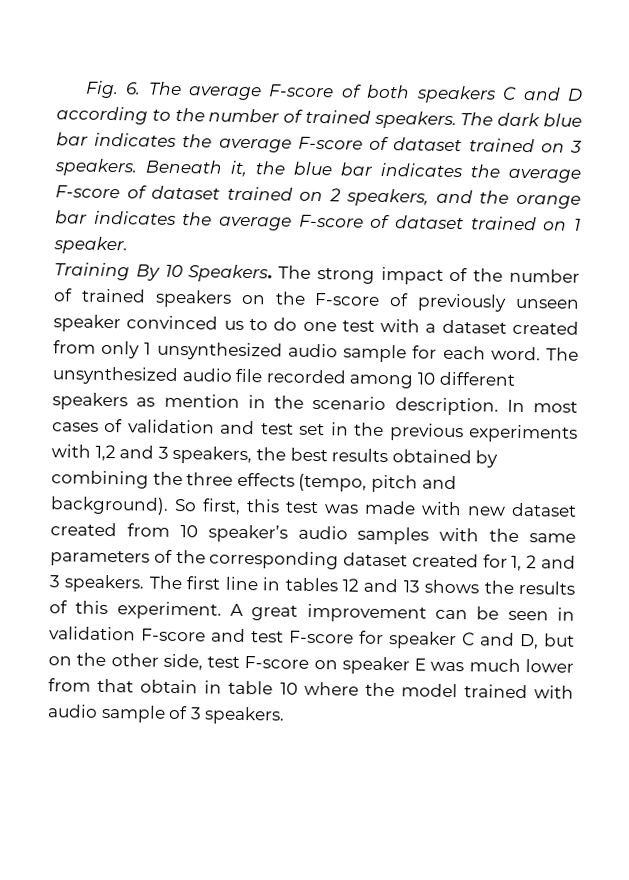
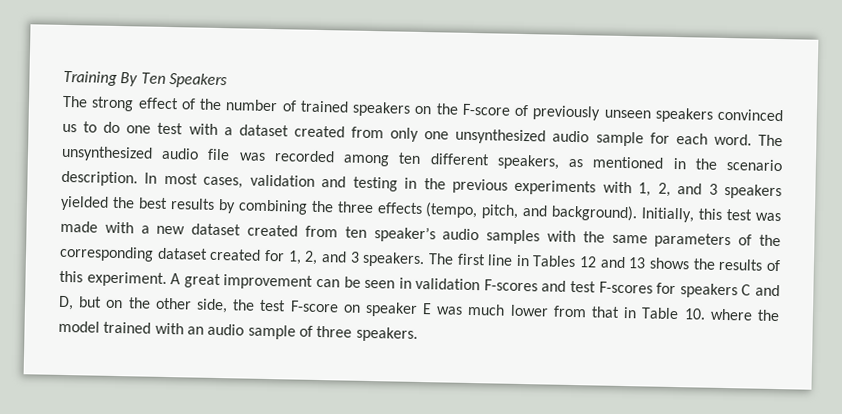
- Fig. 6. The average F-score of both speakers C and D according to the number of trained speakers. The dark blue bar indicates the average F-score of dataset trained on 3 speakers. Beneath it, the blue bar indicates the average F-score of dataset trained on 2 speakers, and the orange bar indicates the average F-score of dataset trained on 1 speaker.
- Training By 10 Speakers. The strong impact of the number of trained speakers on the F-score of previously unseen speaker convinced us to do one test with a dataset created from only 1 unsynthesized audio sample for each word.
+ Training By Ten Speakers
+ The strong effect of the number of trained speakers on the F-score of previously unseen speakers convinced us to do one test with a dataset created from only one unsynthesized audio sample for each word.
- The unsynthesized audio file recorded among 10 different speakers as mention in the scenario description.
+ The unsynthesized audio file was recorded among ten different speakers, as mentioned in the scenario description.
- In most cases of validation and test set in the previous experiments with 1,2 and 3 speakers, the best results obtained by combining the three effects (tempo, pitch and background).
+ In most cases, validation and testing in the previous experiments with 1, 2, and 3 speakers yielded the best results by combining the three effects (tempo, pitch, and background).
- So first, this test was made with new dataset created from 10 speaker’s audio samples with the same parameters of the corresponding dataset created for 1, 2 and 3 speakers.
+ Initially, this test was made with a new dataset created from ten speaker’s audio samples with the same parameters of the corresponding dataset created for 1, 2, and 3 speakers.
- The first line in tables 12 and 13 shows the results of this experiment.
+ The first line in Tables 12 and 13 shows the results of this experiment.
- A great improvement can be seen in validation F-score and test F-score for speaker C and D, but on the other side, test F-score on speaker E was much lower from that obtain in table 10 where the model trained with audio sample of 3 speakers.
+ A great improvement can be seen in validation F-scores and test F-scores for speakers C and D, but on the other side, the test F-score on speaker E was much lower from that in Table 10. where the model trained with an audio sample of three speakers.

